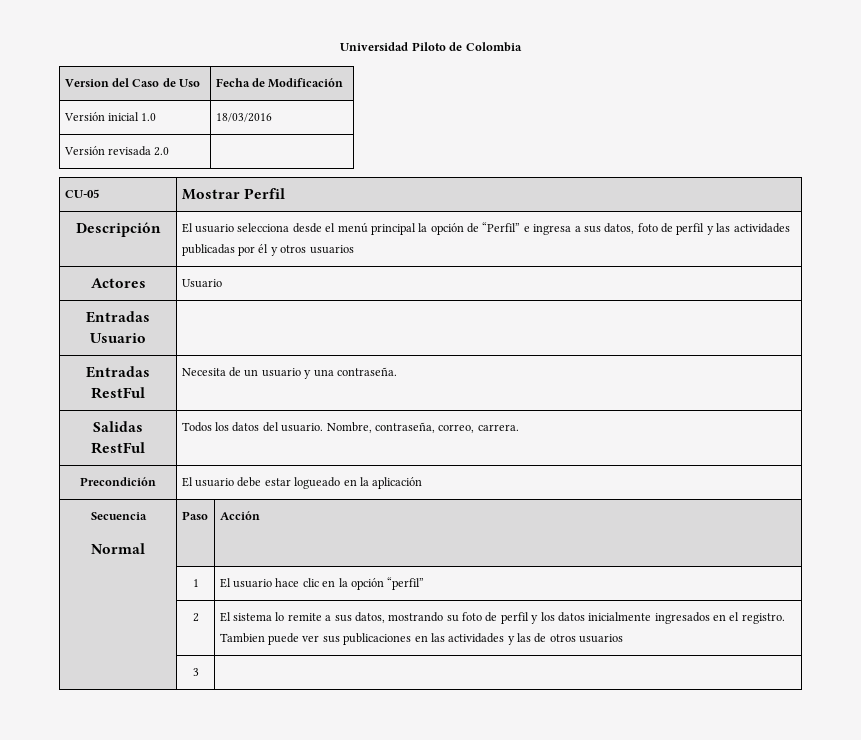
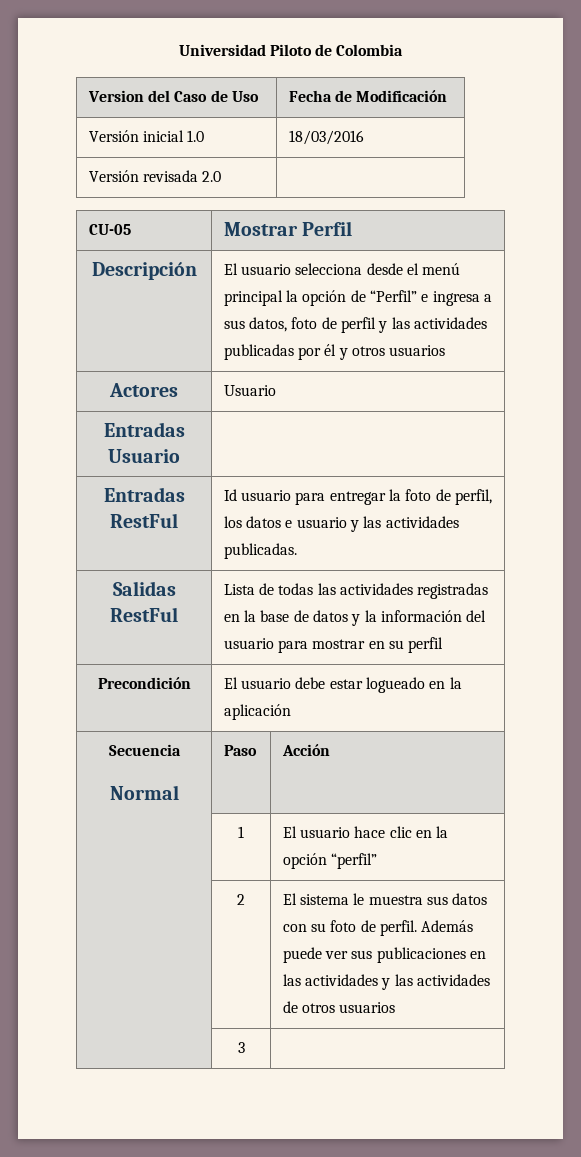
- Entradas RestFul | Necesita de un usuario y una contraseña.
- Salidas RestFul | Todos los datos del usuario. Nombre, contraseña, correo, carrera.
+ Entradas RestFul | Id usuario para entregar la foto de perfil, los datos e usuario y las actividades publicadas.
+ Salidas RestFul | Lista de todas las actividades registradas en la base de datos y la información del usuario para mostrar en su perfil
- | 2 | El sistema lo remite a sus datos, mostrando su foto de perfil y los datos inicialmente ingresados en el registro. Tambien puede ver sus publicaciones en las actividades y las de otros usuarios
+ | 2 | El sistema le muestra sus datos con su foto de perfil. Además puede ver sus publicaciones en las actividades y las actividades de otros usuarios

